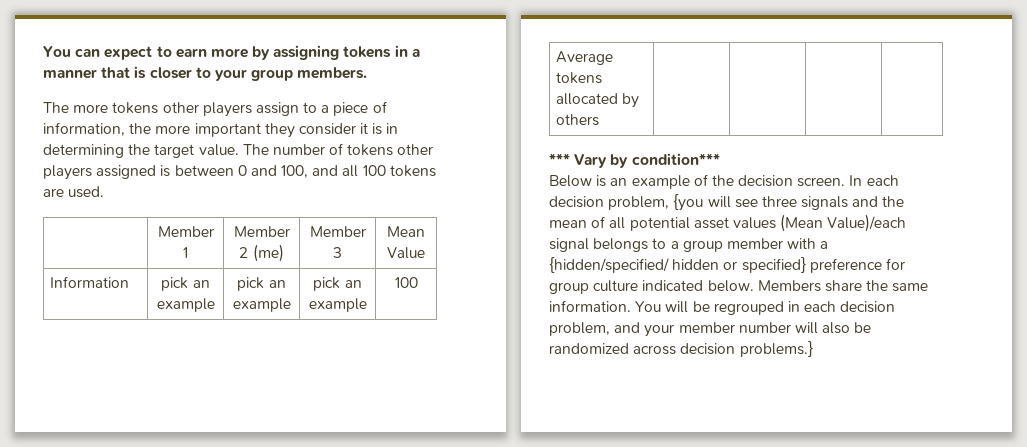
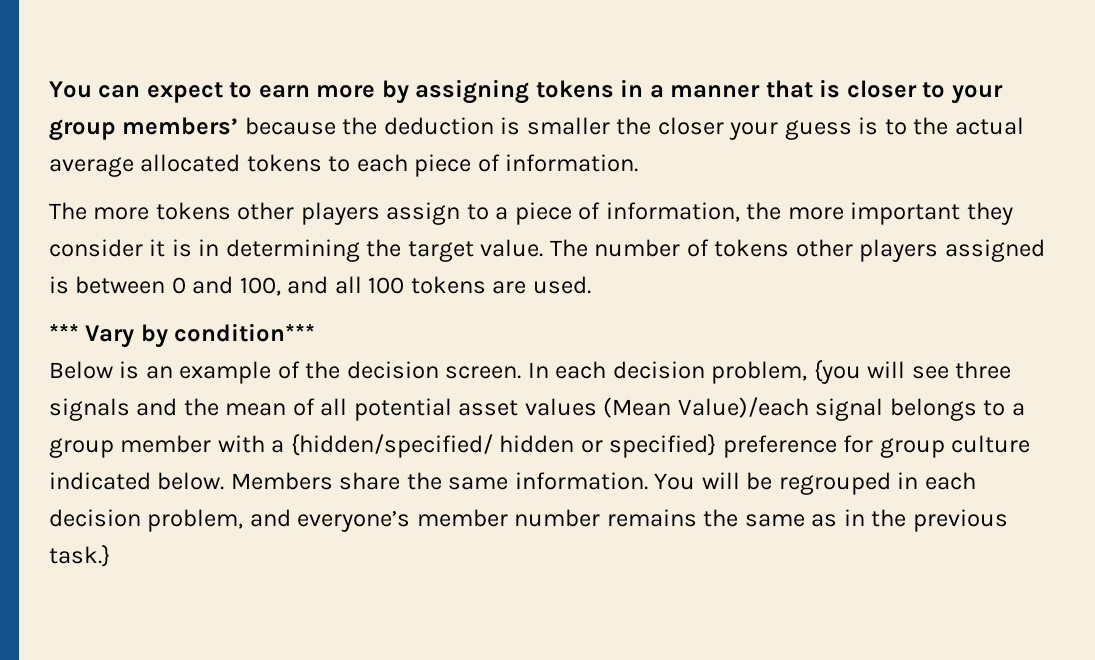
- You can expect to earn more by assigning tokens in a manner that is closer to your group members.
+ You can expect to earn more by assigning tokens in a manner that is closer to your group members’ because the deduction is smaller the closer your guess is to the actual average allocated tokens to each piece of information.
- | Member 1 | Member 2 (me) | Member 3 | Mean Value
- Information | pick an example | pick an example | pick an example | 100
- Average tokens allocated by others | | | |
- You will be regrouped in each decision problem, and your member number will also be randomized across decision problems.}
+ You will be regrouped in each decision problem, and everyone’s member number remains the same as in the previous task.}

